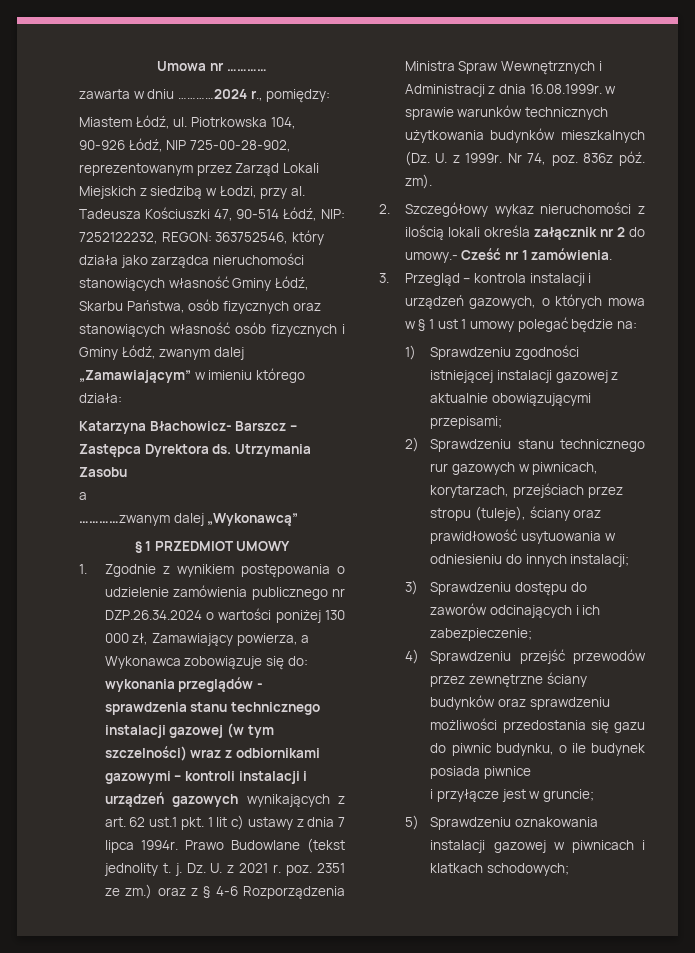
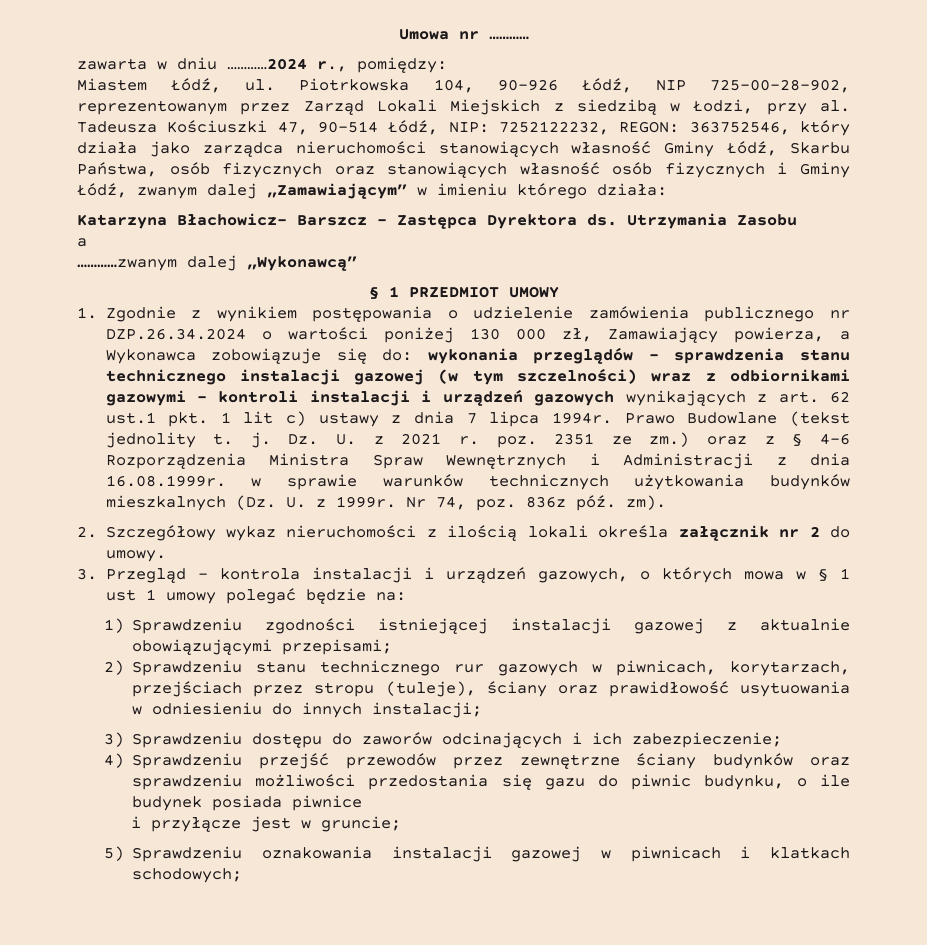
- 2. Szczegółowy wykaz nieruchomości z ilością lokali określa załącznik nr 2 do umowy.- Cześć nr 1 zamówienia.
+ 2. Szczegółowy wykaz nieruchomości z ilością lokali określa załącznik nr 2 do umowy.

